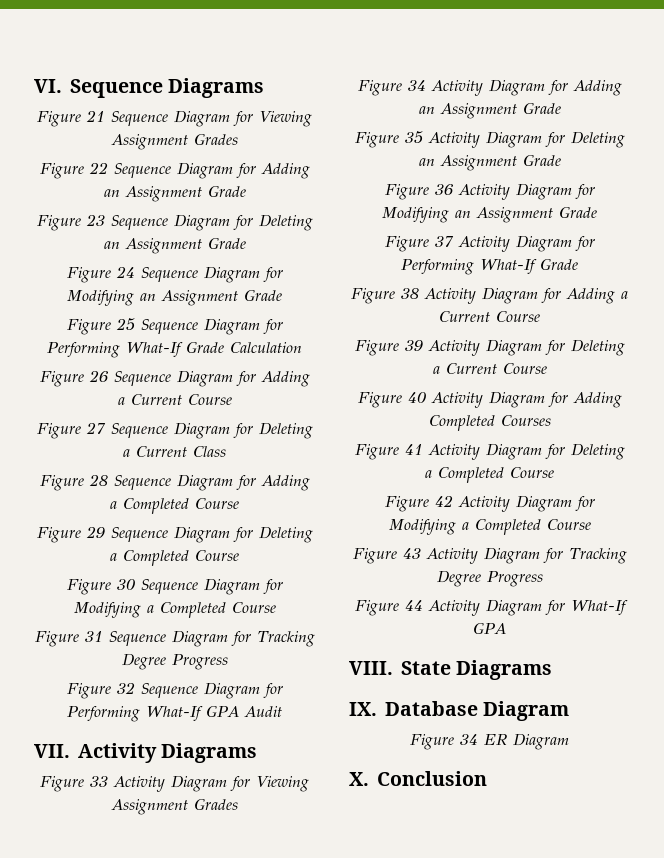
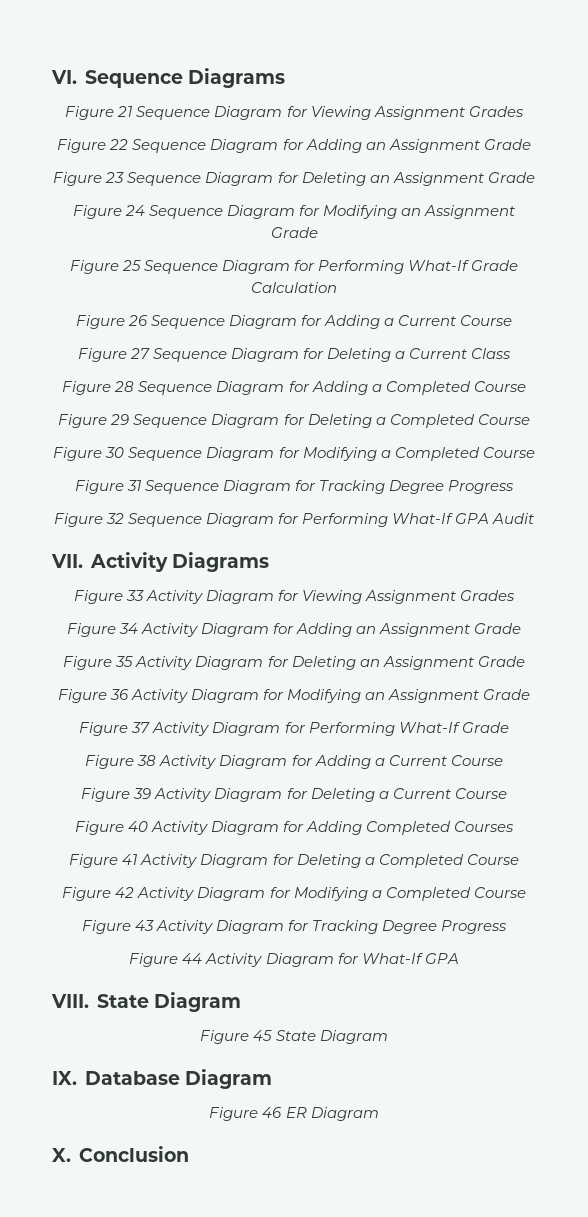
- VIII. State Diagrams
+ VIII. State Diagram
+ Figure 45 State Diagram
- Figure 34 ER Diagram
+ Figure 46 ER Diagram

